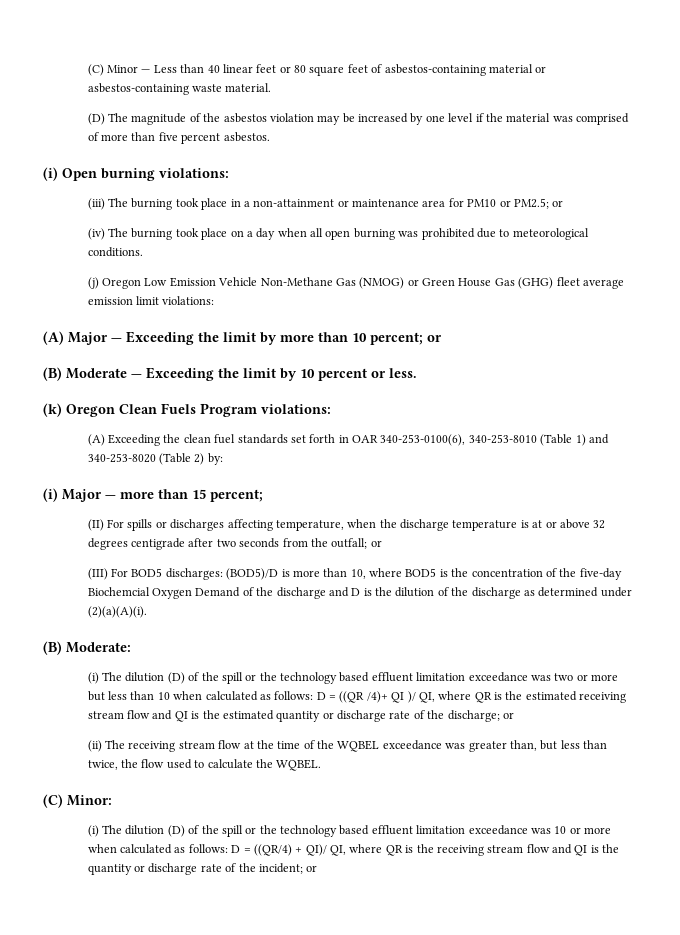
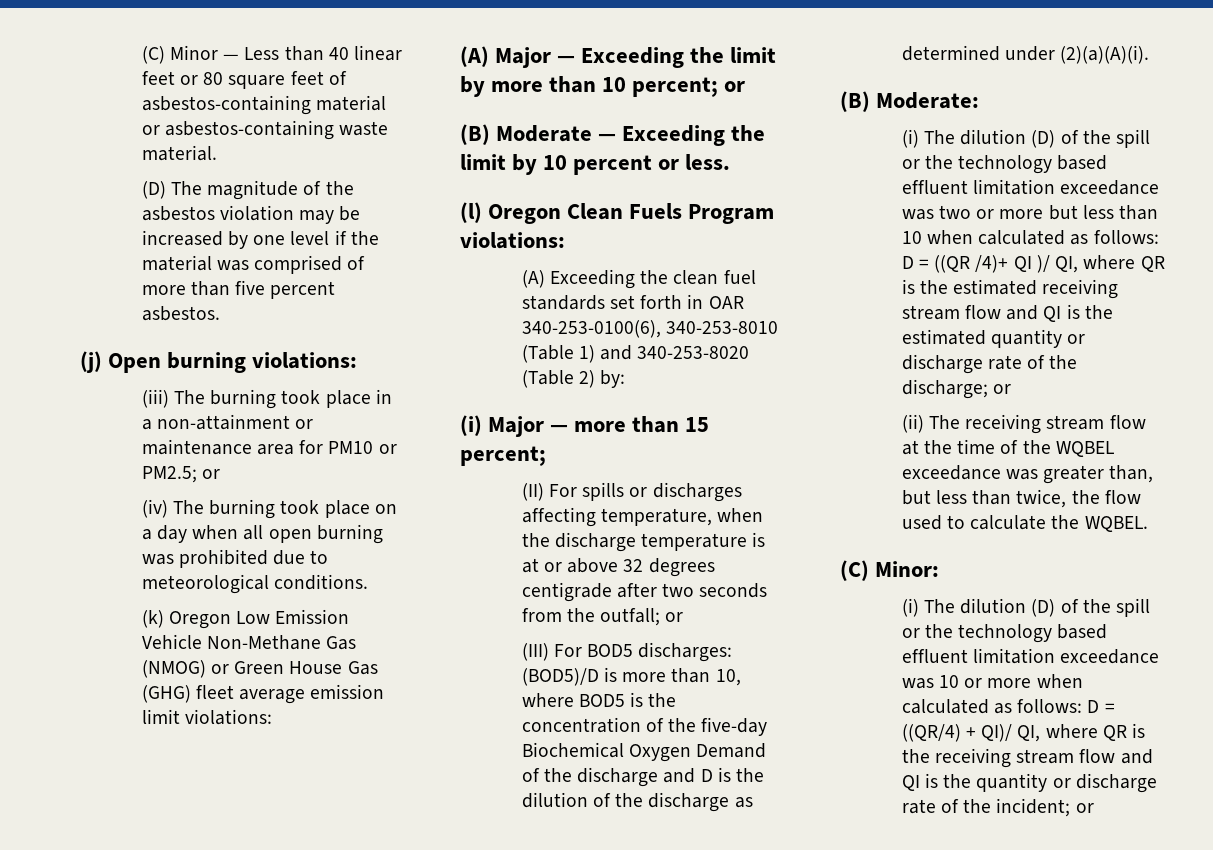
- (i) Open burning violations:
+ (j) Open burning violations:
- (j) Oregon Low Emission Vehicle Non-Methane Gas (NMOG) or Green House Gas (GHG) fleet average emission limit violations:
+ (k) Oregon Low Emission Vehicle Non-Methane Gas (NMOG) or Green House Gas (GHG) fleet average emission limit violations:
- (k) Oregon Clean Fuels Program violations:
+ (l) Oregon Clean Fuels Program violations:
- (III) For BOD5 discharges: (BOD5)/D is more than 10, where BOD5 is the concentration of the five-day Biochemcial Oxygen Demand of the discharge and D is the dilution of the discharge as determined under (2)(a)(A)(i).
+ (III) For BOD5 discharges: (BOD5)/D is more than 10, where BOD5 is the concentration of the five-day Biochemical Oxygen Demand of the discharge and D is the dilution of the discharge as determined under (2)(a)(A)(i).

